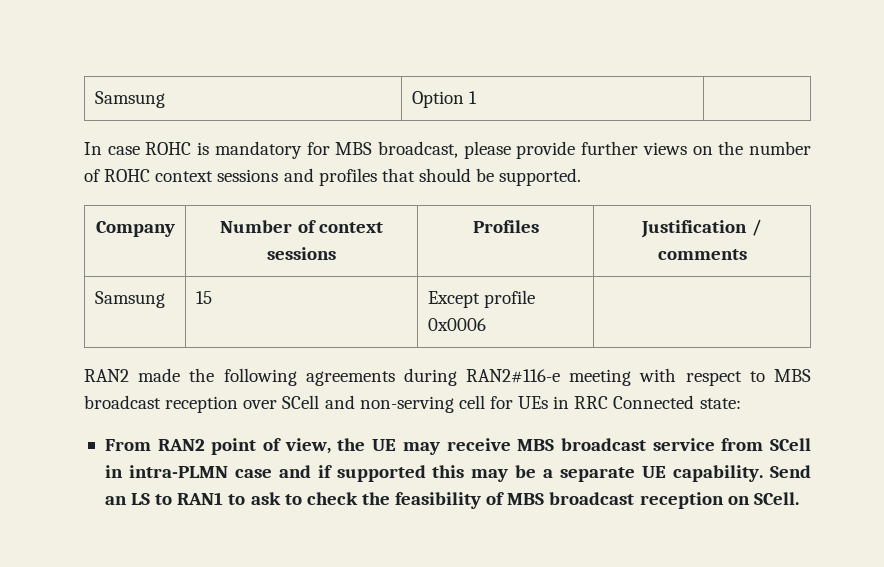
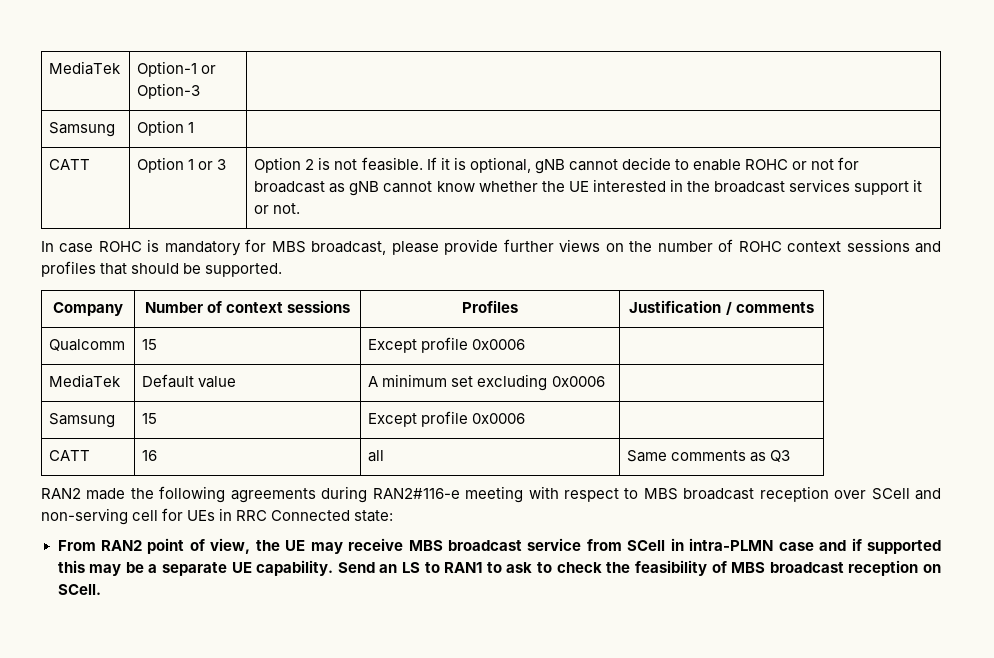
+ MediaTek | Option-1 or Option-3 |
+ CATT | Option 1 or 3 | Option 2 is not feasible. If it is optional, gNB cannot decide to enable ROHC or not for broadcast as gNB cannot know whether the UE interested in the broadcast services support it or not.
+ Qualcomm | 15 | Except profile 0x0006 |
+ MediaTek | Default value | A minimum set excluding 0x0006 |
+ CATT | 16 | all | Same comments as Q3

